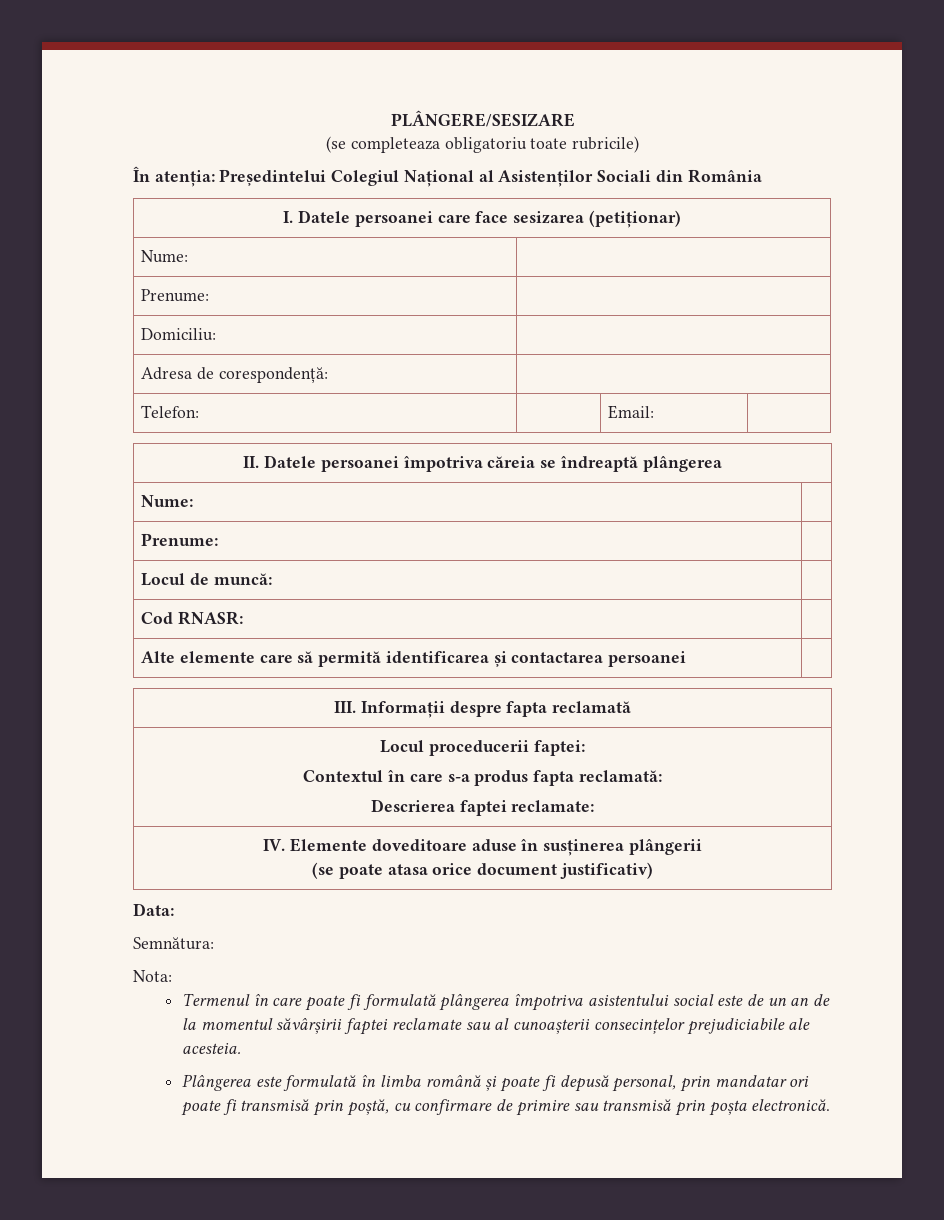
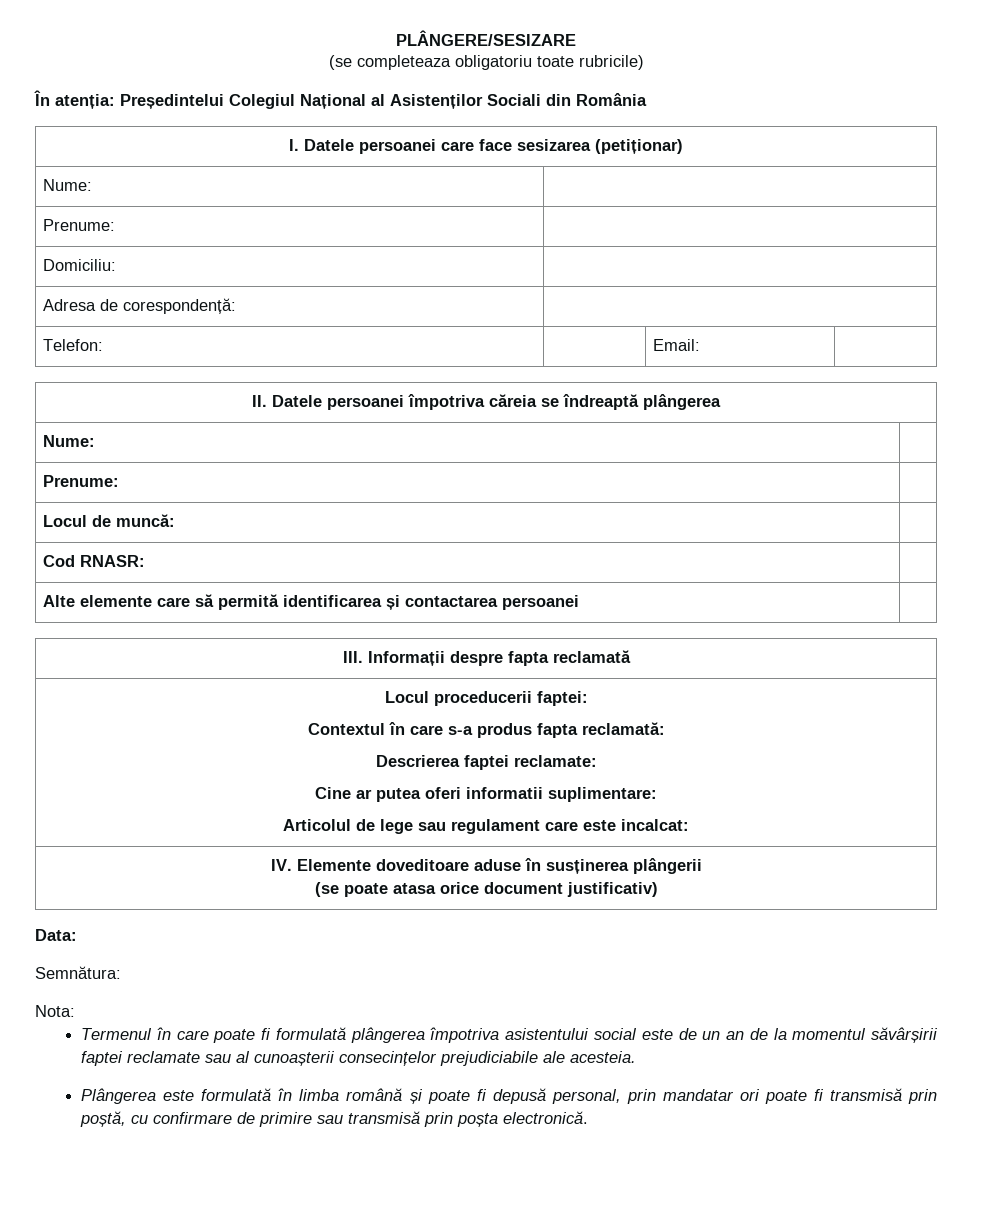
  Locul proceducerii faptei:
  Contextul în care s-a produs fapta reclamată:
  Descrierea faptei reclamate:
+ Cine ar putea oferi informatii suplimentare:
+ Articolul de lege sau regulament care este incalcat:

